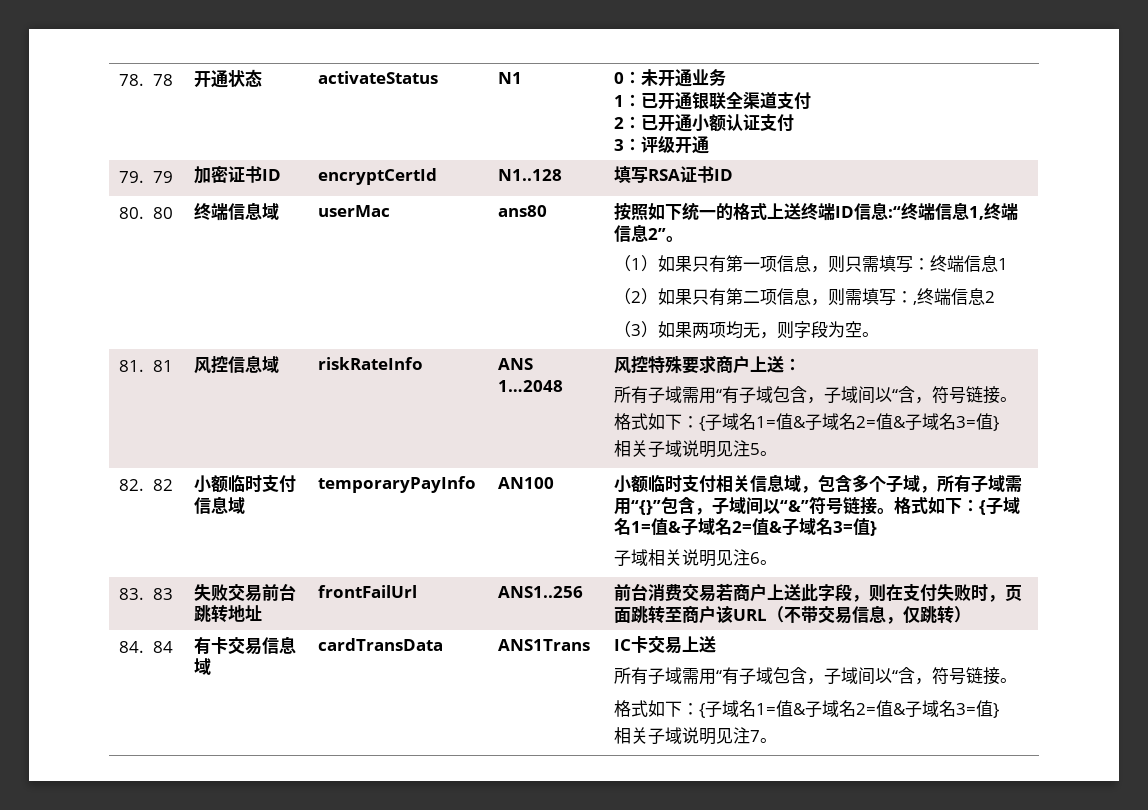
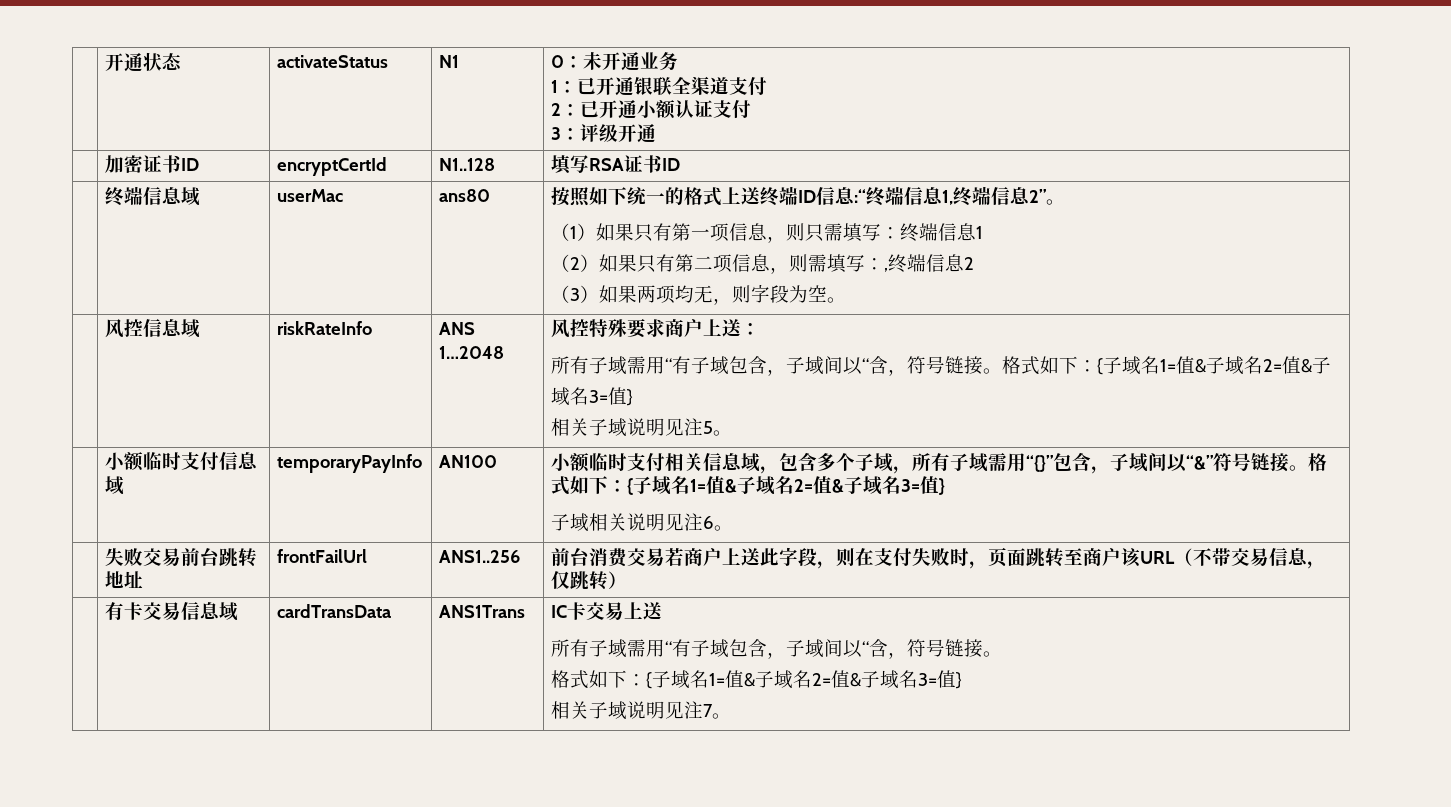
- 78. 78 | 开通状态 | activateStatus | N1 | 0：未开通业务
+ | 开通状态 | activateStatus | N1 | 0：未开通业务
- 79. 79 | 加密证书ID | encryptCertId | N1..128 | 填写RSA证书ID
+ | 加密证书ID | encryptCertId | N1..128 | 填写RSA证书ID
- 80. 80
- 81. 81
- 82. 82
- 83. 83 | 失败交易前台跳转地址 | frontFailUrl | ANS1..256 | 前台消费交易若商户上送此字段，则在支付失败时，页面跳转至商户该URL（不带交易信息，仅跳转）
+ | 失败交易前台跳转地址 | frontFailUrl | ANS1..256 | 前台消费交易若商户上送此字段，则在支付失败时，页面跳转至商户该URL（不带交易信息，仅跳转）
- 84. 84

